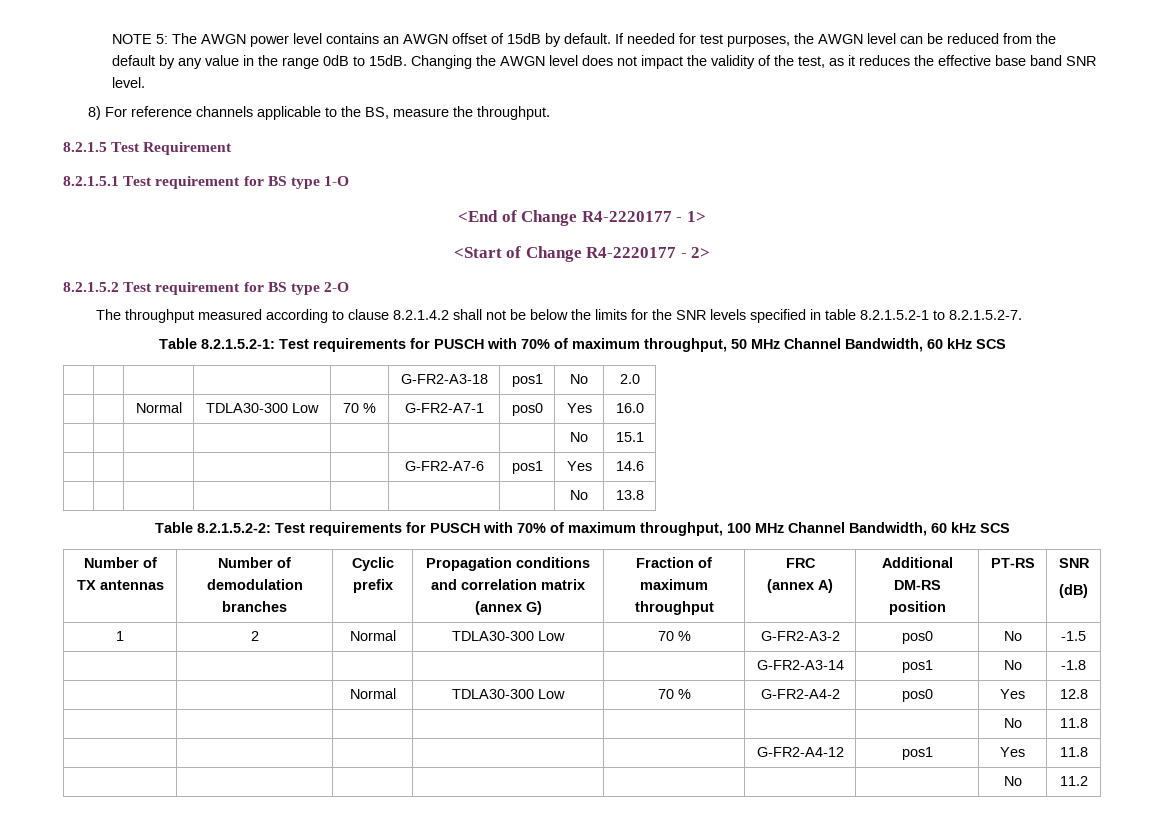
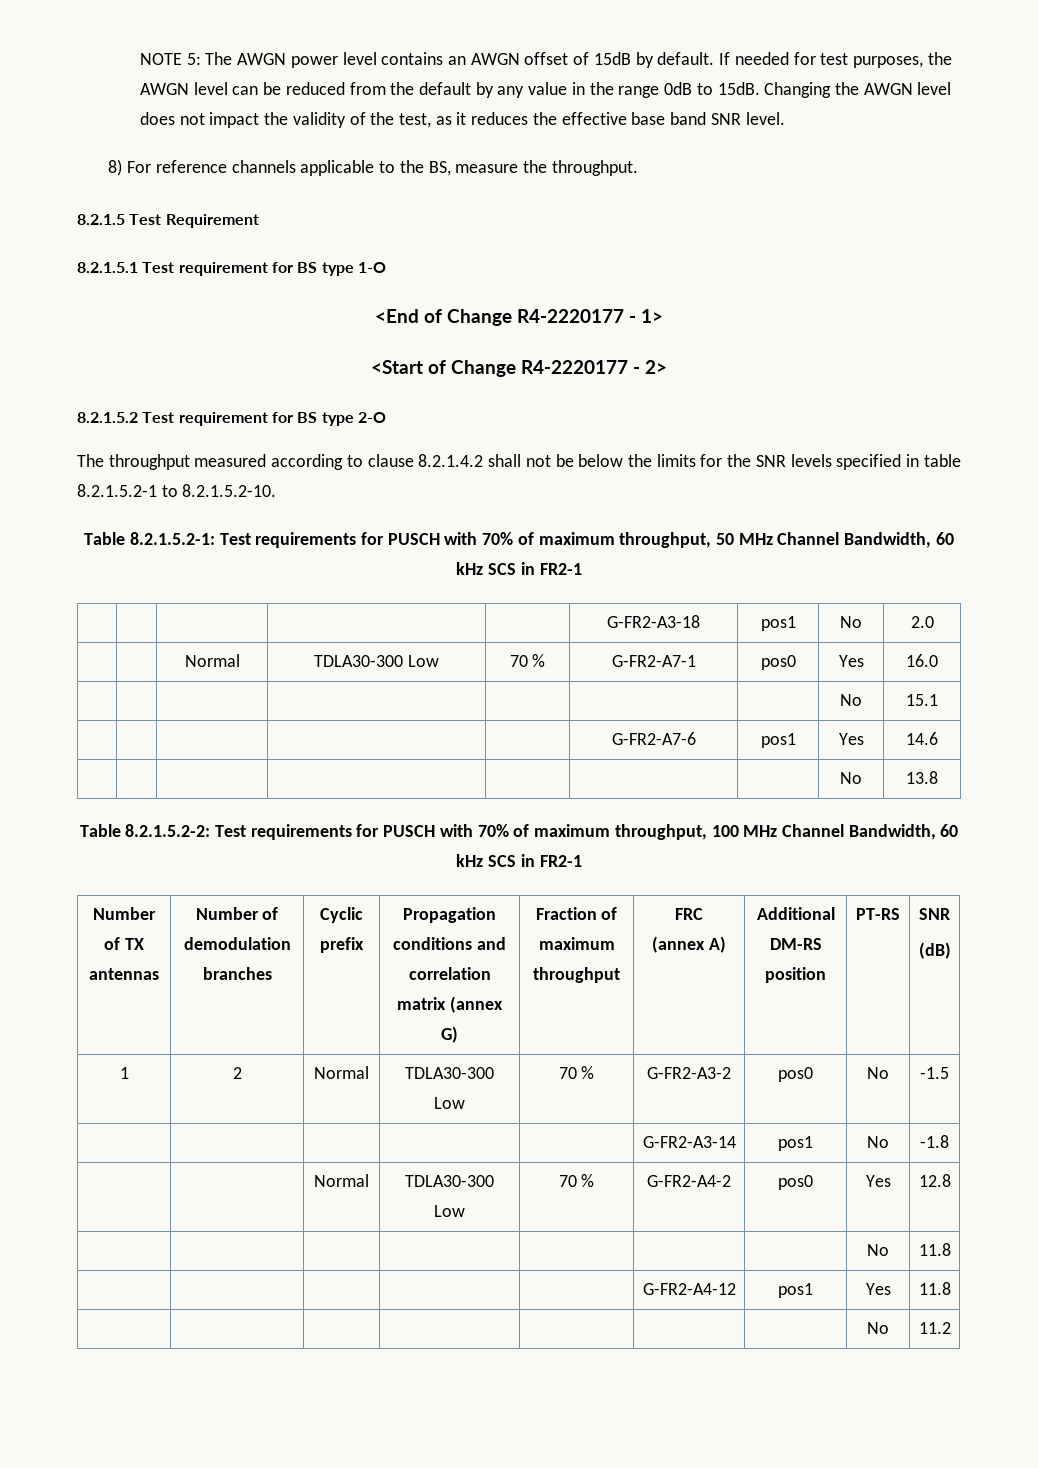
- The throughput measured according to clause 8.2.1.4.2 shall not be below the limits for the SNR levels specified in table 8.2.1.5.2-1 to 8.2.1.5.2-7.
+ The throughput measured according to clause 8.2.1.4.2 shall not be below the limits for the SNR levels specified in table 8.2.1.5.2-1 to 8.2.1.5.2-10.
- Table 8.2.1.5.2-1: Test requirements for PUSCH with 70% of maximum throughput, 50 MHz Channel Bandwidth, 60 kHz SCS
+ Table 8.2.1.5.2-1: Test requirements for PUSCH with 70% of maximum throughput, 50 MHz Channel Bandwidth, 60 kHz SCS in FR2-1
- Table 8.2.1.5.2-2: Test requirements for PUSCH with 70% of maximum throughput, 100 MHz Channel Bandwidth, 60 kHz SCS
+ Table 8.2.1.5.2-2: Test requirements for PUSCH with 70% of maximum throughput, 100 MHz Channel Bandwidth, 60 kHz SCS in FR2-1

